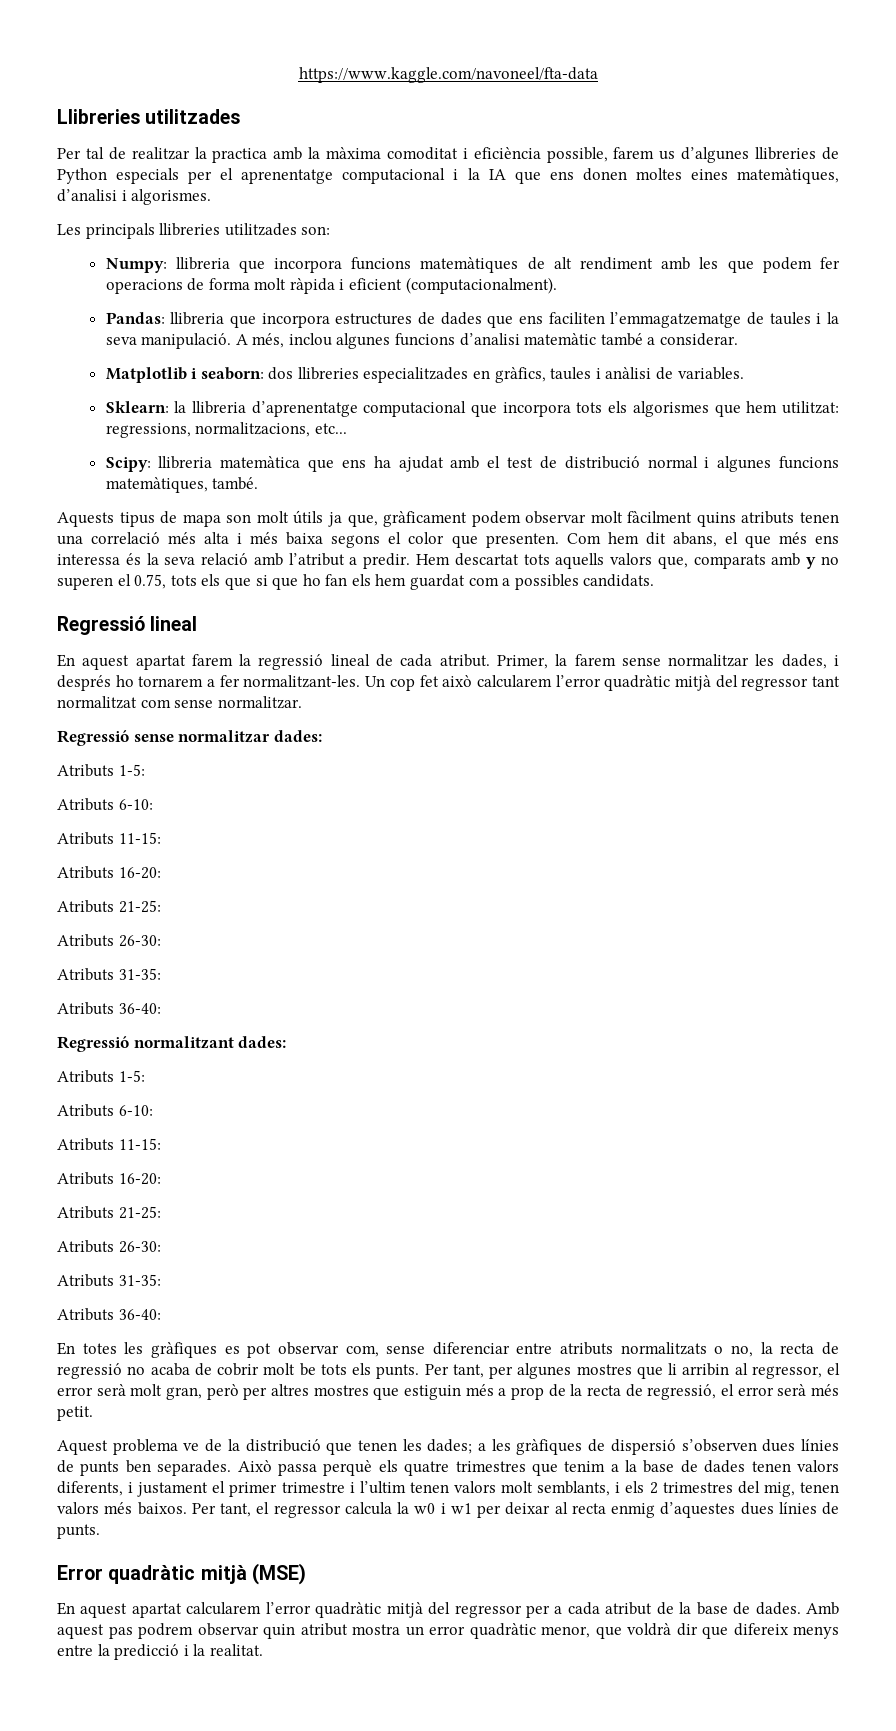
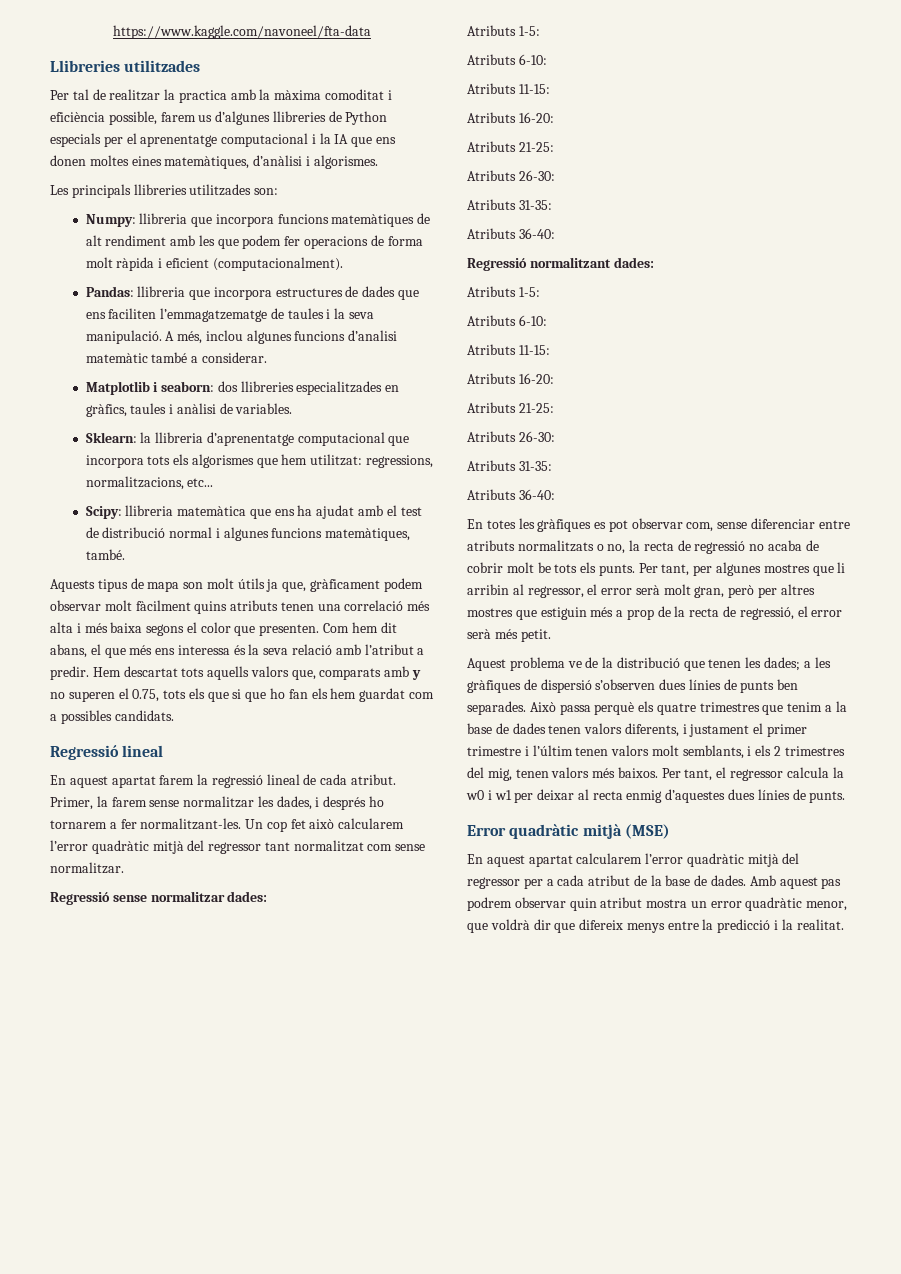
- Per tal de realitzar la practica amb la màxima comoditat i eficiència possible, farem us d’algunes llibreries de Python especials per el aprenentatge computacional i la IA que ens donen moltes eines matemàtiques, d’analisi i algorismes.
+ Per tal de realitzar la practica amb la màxima comoditat i eficiència possible, farem us d’algunes llibreries de Python especials per el aprenentatge computacional i la IA que ens donen moltes eines matemàtiques, d’anàlisi i algorismes.
- Això passa perquè els quatre trimestres que tenim a la base de dades tenen valors diferents, i justament el primer trimestre i l’ultim tenen valors molt semblants, i els 2 trimestres del mig, tenen valors més baixos.
+ Això passa perquè els quatre trimestres que tenim a la base de dades tenen valors diferents, i justament el primer trimestre i l’últim tenen valors molt semblants, i els 2 trimestres del mig, tenen valors més baixos.

